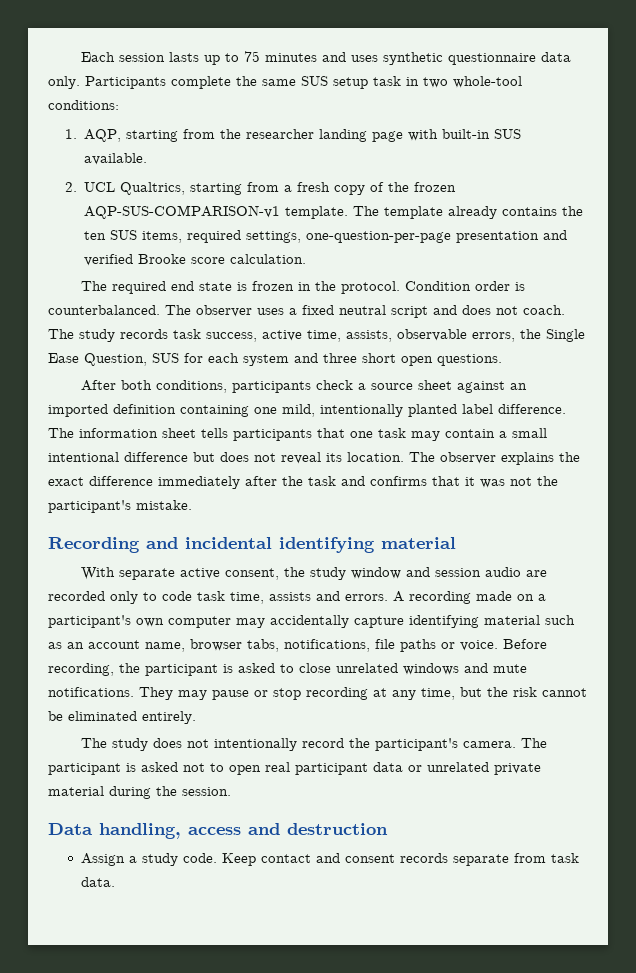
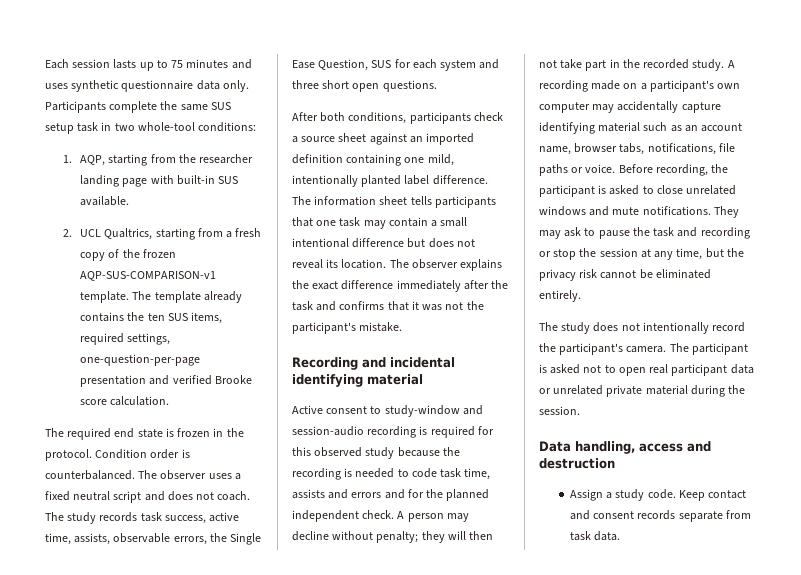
- With separate active consent, the study window and session audio are recorded only to code task time, assists and errors.
+ Active consent to study-window and session-audio recording is required for this observed study because the recording is needed to code task time, assists and errors and for the planned independent check. A person may decline without penalty; they will then not take part in the recorded study.
- They may pause or stop recording at any time, but the risk cannot be eliminated entirely.
+ They may ask to pause the task and recording or stop the session at any time, but the privacy risk cannot be eliminated entirely.

